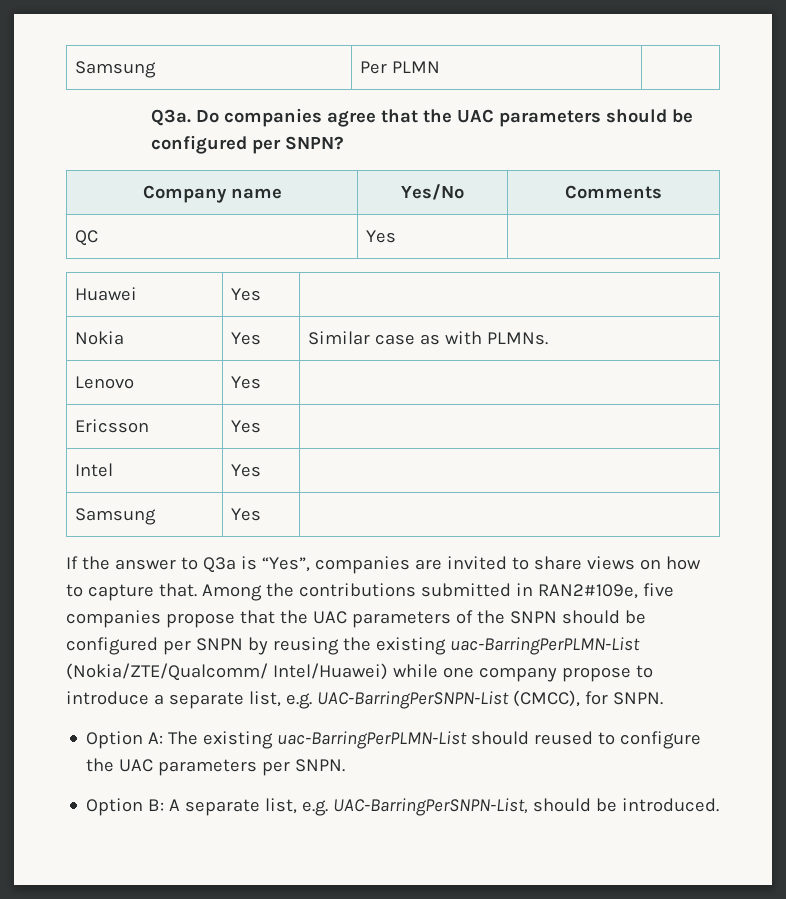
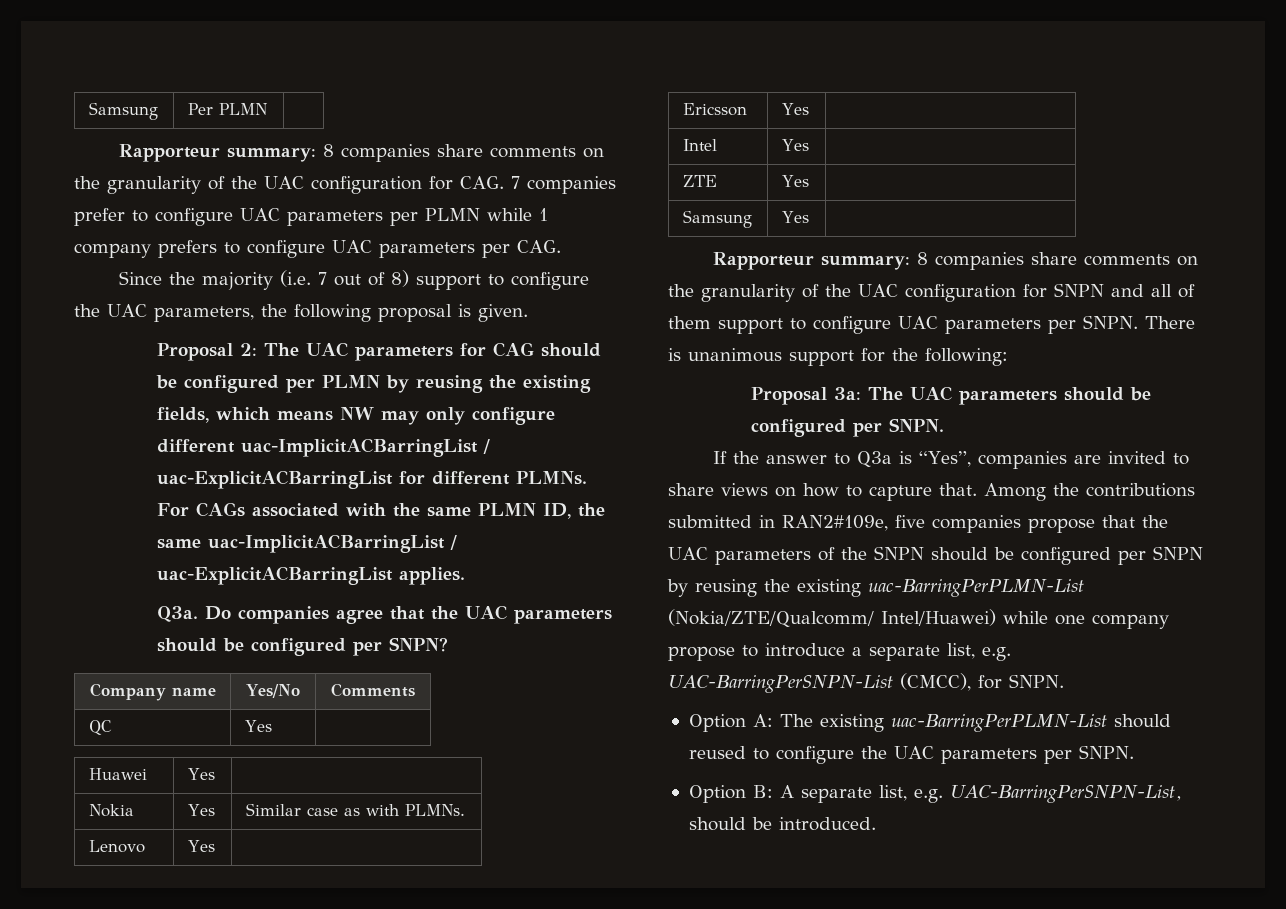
+ Rapporteur summary: 8 companies share comments on the granularity of the UAC configuration for CAG. 7 companies prefer to configure UAC parameters per PLMN while 1 company prefers to configure UAC parameters per CAG.
+ Since the majority (i.e. 7 out of 8) support to configure the UAC parameters, the following proposal is given.
+ Proposal 2: The UAC parameters for CAG should be configured per PLMN by reusing the existing fields, which means NW may only configure different uac-ImplicitACBarringList / uac-ExplicitACBarringList for different PLMNs. For CAGs associated with the same PLMN ID, the same uac-ImplicitACBarringList / uac-ExplicitACBarringList applies.
+ ZTE | Yes |
+ Rapporteur summary: 8 companies share comments on the granularity of the UAC configuration for SNPN and all of them support to configure UAC parameters per SNPN. There is unanimous support for the following:
+ Proposal 3a: The UAC parameters should be configured per SNPN.

